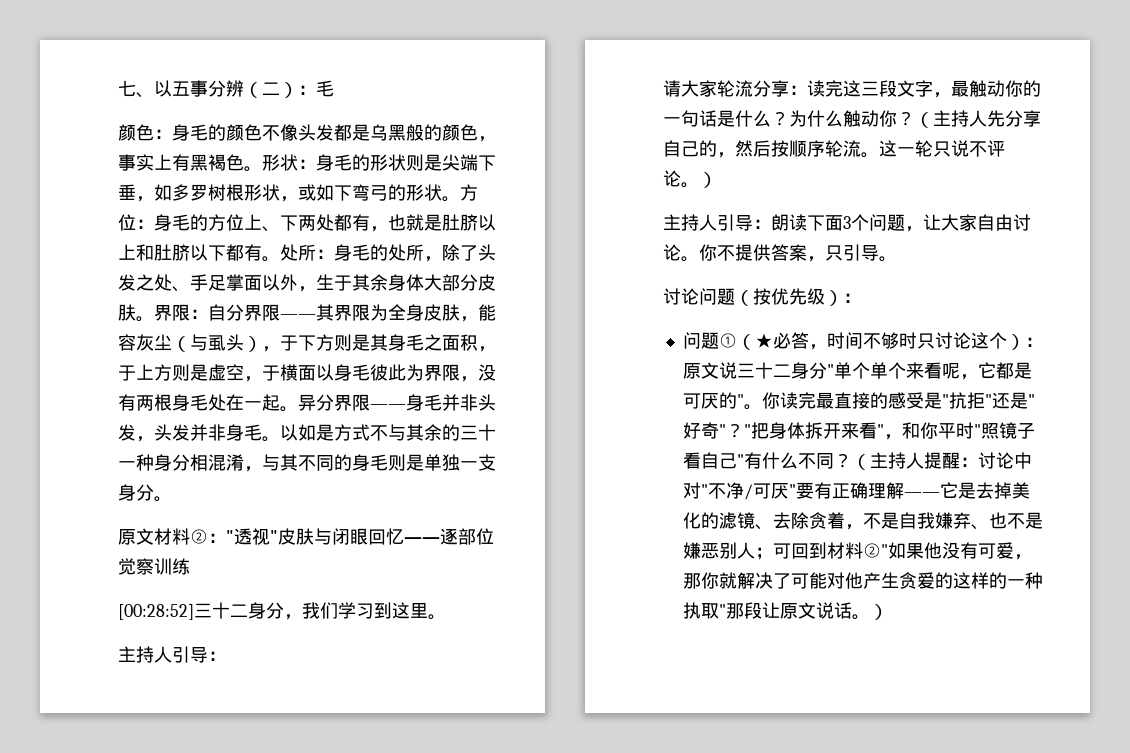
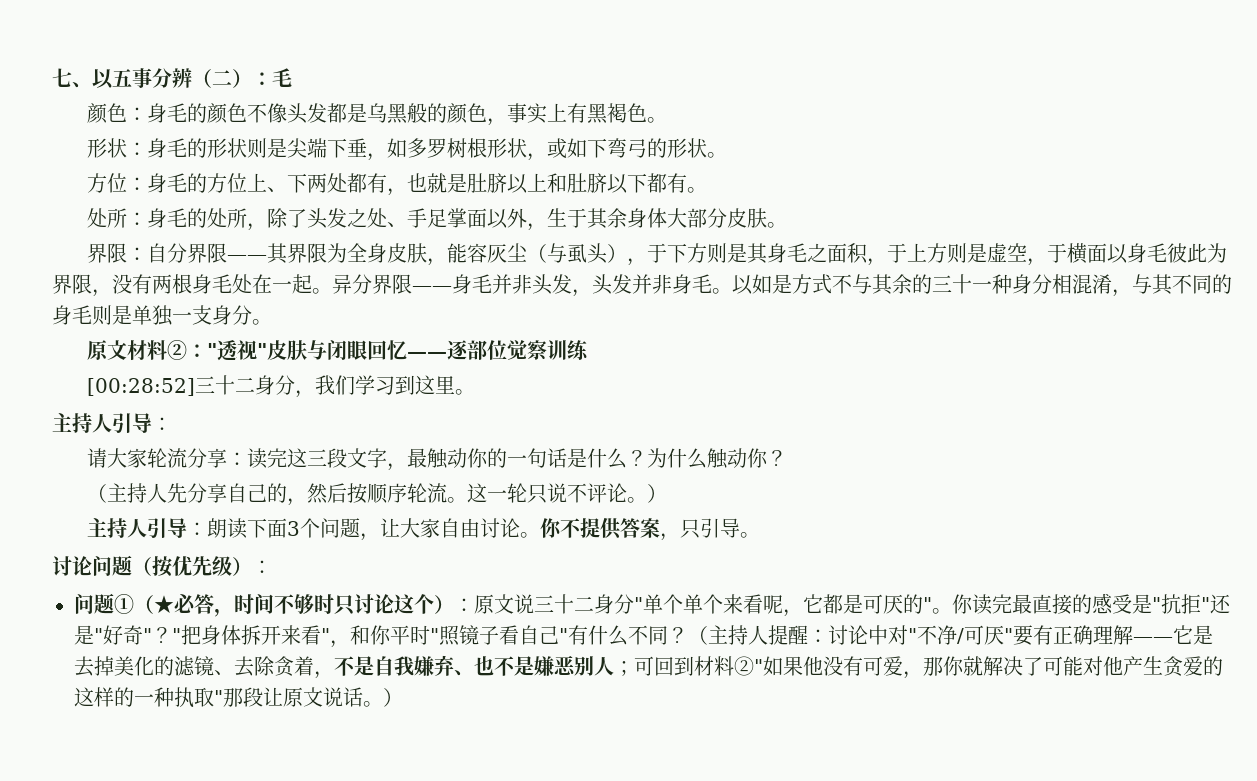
- 身毛的颜色不像头发都是乌黑般的颜色，事实上有黑褐色。形状：
+ 身毛的颜色不像头发都是乌黑般的颜色，事实上有黑褐色。
+ 形状：
- 身毛的形状则是尖端下垂，如多罗树根形状，或如下弯弓的形状。方位：
+ 身毛的形状则是尖端下垂，如多罗树根形状，或如下弯弓的形状。
+ 方位：
- 身毛的方位上、下两处都有，也就是肚脐以上和肚脐以下都有。处所：
+ 身毛的方位上、下两处都有，也就是肚脐以上和肚脐以下都有。
+ 处所：
- 身毛的处所，除了头发之处、手足掌面以外，生于其余身体大部分皮肤。界限：
+ 身毛的处所，除了头发之处、手足掌面以外，生于其余身体大部分皮肤。
+ 界限：
- 为什么触动你？（主持人先分享自己的，然后按顺序轮流。
+ 为什么触动你？
+ （主持人先分享自己的，然后按顺序轮流。

